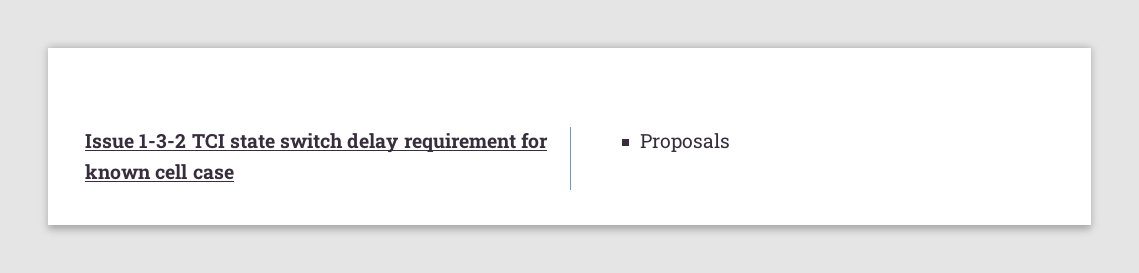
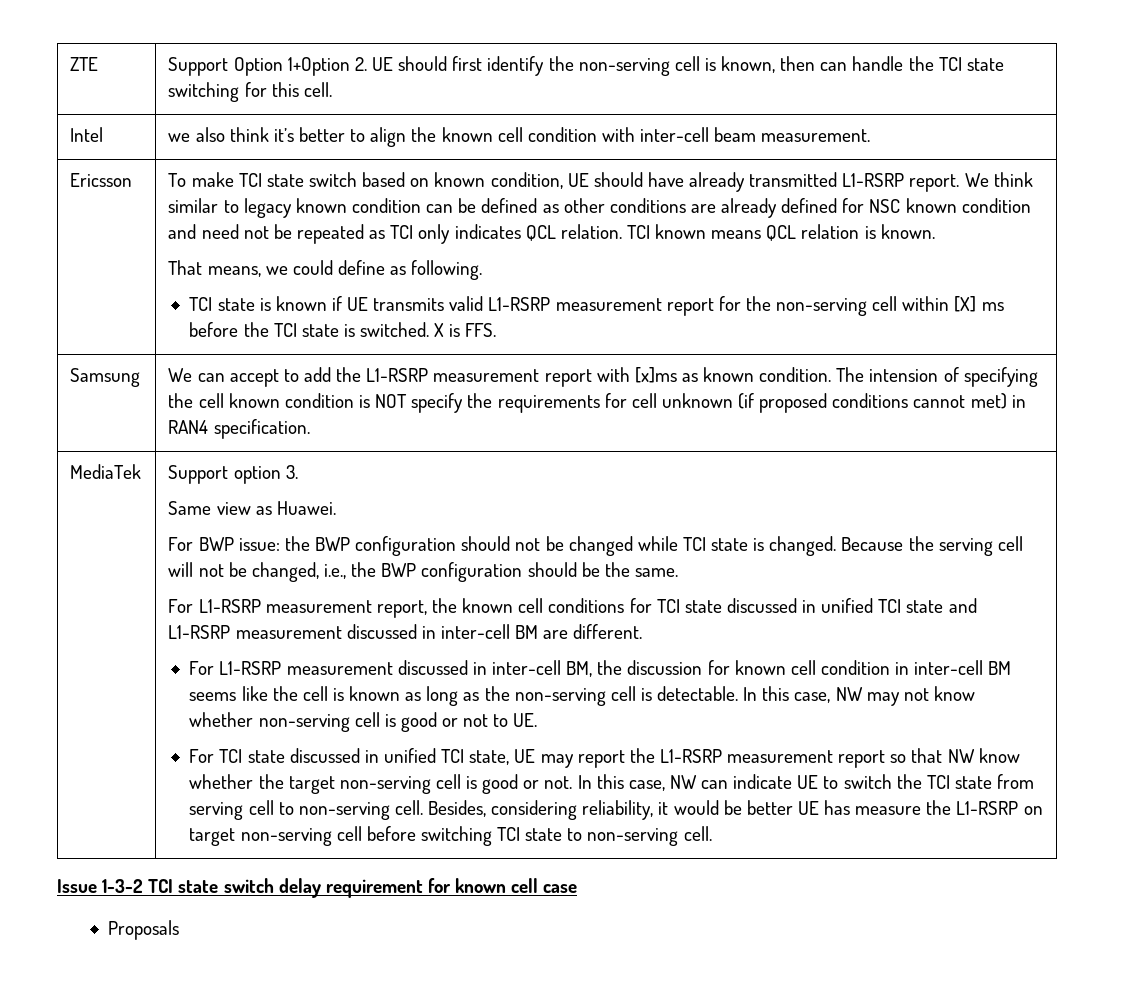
+ ZTE | Support Option 1+Option 2. UE should first identify the non-serving cell is known, then can handle the TCI state switching for this cell.
+ Intel | we also think it’s better to align the known cell condition with inter-cell beam measurement.
+ Ericsson | To make TCI state switch based on known condition, UE should have already transmitted L1-RSRP report. We think similar to legacy known condition can be defined as other conditions are already defined for NSC known condition and need not be repeated as TCI only indicates QCL relation. TCI known means QCL relation is known.
+ That means, we could define as following.
+ TCI state is known if UE transmits valid L1-RSRP measurement report for the non-serving cell within [X] ms before the TCI state is switched. X is FFS.
+ Samsung | We can accept to add the L1-RSRP measurement report with [x]ms as known condition. The intension of specifying the cell known condition is NOT specify the requirements for cell unknown (if proposed conditions cannot met) in RAN4 specification.
+ MediaTek | Support option 3.
+ Same view as Huawei.
+ For BWP issue: the BWP configuration should not be changed while TCI state is changed. Because the serving cell will not be changed, i.e., the BWP configuration should be the same.
+ For L1-RSRP measurement report, the known cell conditions for TCI state discussed in unified TCI state and L1-RSRP measurement discussed in inter-cell BM are different.
+ For L1-RSRP measurement discussed in inter-cell BM, the discussion for known cell condition in inter-cell BM seems like the cell is known as long as the non-serving cell is detectable. In this case, NW may not know whether non-serving cell is good or not to UE.
+ For TCI state discussed in unified TCI state, UE may report the L1-RSRP measurement report so that NW know whether the target non-serving cell is good or not. In this case, NW can indicate UE to switch the TCI state from serving cell to non-serving cell. Besides, considering reliability, it would be better UE has measure the L1-RSRP on target non-serving cell before switching TCI state to non-serving cell.

